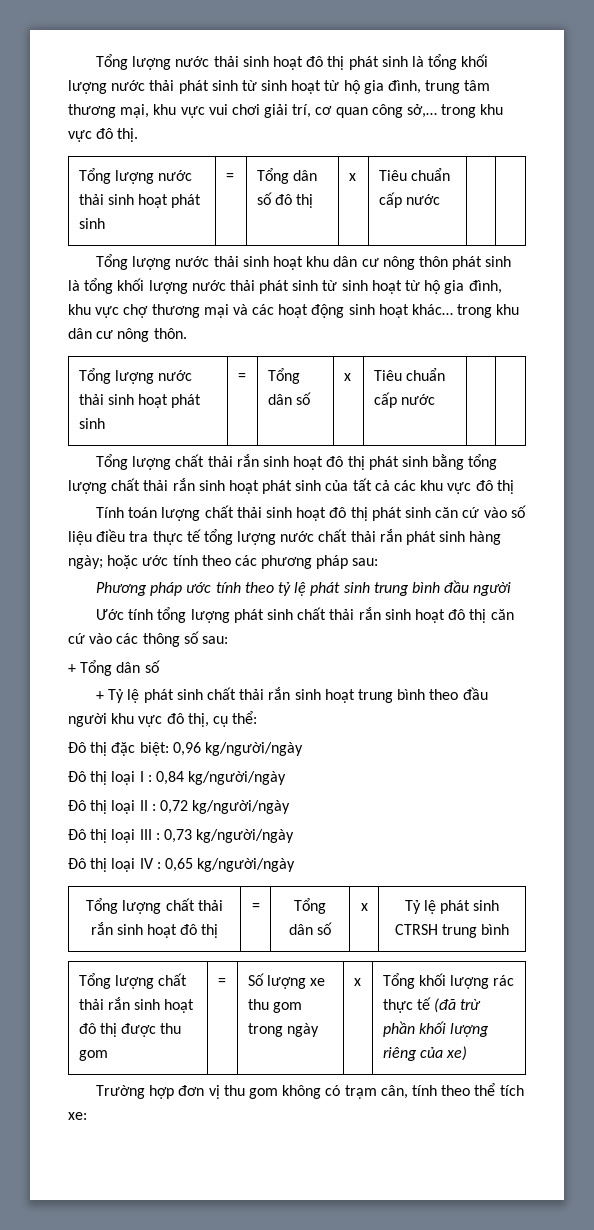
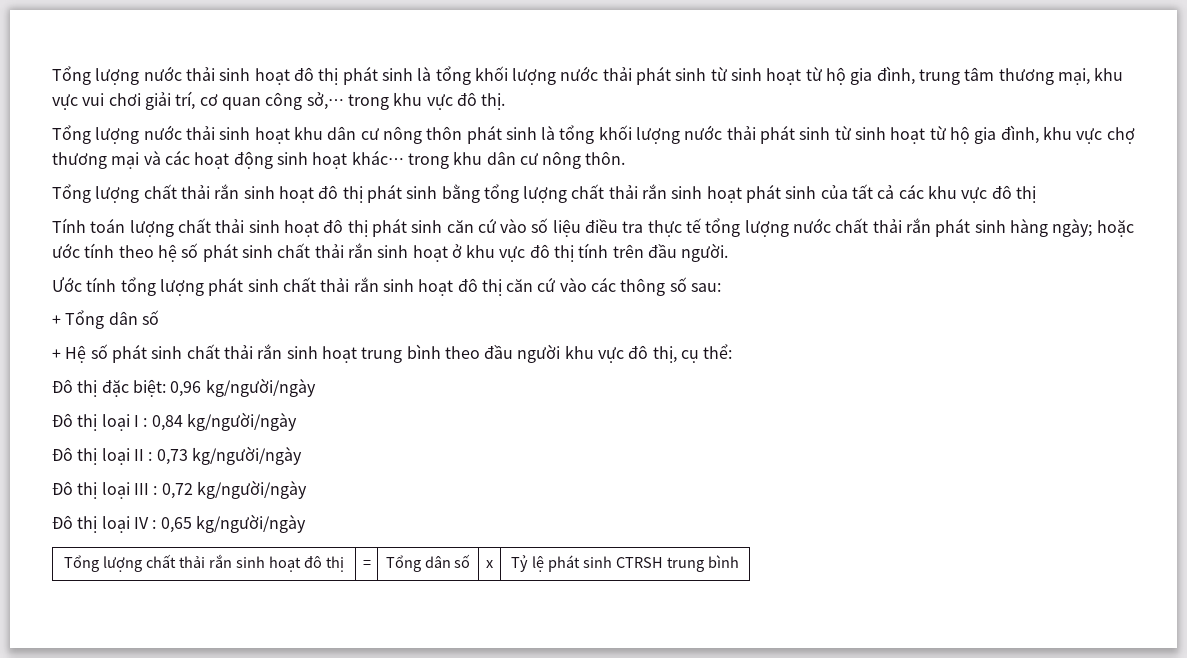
- Tổng lượng nước thải sinh hoạt phát sinh | = | Tổng dân số đô thị | x | Tiêu chuẩn cấp nước | |
- Tổng lượng nước thải sinh hoạt phát sinh | = | Tổng dân số | x | Tiêu chuẩn cấp nước | |
- Tính toán lượng chất thải sinh hoạt đô thị phát sinh căn cứ vào số liệu điều tra thực tế tổng lượng nước chất thải rắn phát sinh hàng ngày; hoặc ước tính theo các phương pháp sau:
- Phương pháp ước tính theo tỷ lệ phát sinh trung bình đầu người
+ Tính toán lượng chất thải sinh hoạt đô thị phát sinh căn cứ vào số liệu điều tra thực tế tổng lượng nước chất thải rắn phát sinh hàng ngày; hoặc ước tính theo hệ số phát sinh chất thải rắn sinh hoạt ở khu vực đô thị tính trên đầu người.
- + Tỷ lệ phát sinh chất thải rắn sinh hoạt trung bình theo đầu người khu vực đô thị, cụ thể:
+ + Hệ số phát sinh chất thải rắn sinh hoạt trung bình theo đầu người khu vực đô thị, cụ thể:
- Đô thị loại II : 0,72 kg/người/ngày
+ Đô thị loại II : 0,73 kg/người/ngày
- Đô thị loại III : 0,73 kg/người/ngày
+ Đô thị loại III : 0,72 kg/người/ngày
- Tổng lượng chất thải rắn sinh hoạt đô thị được thu gom | = | Số lượng xe thu gom trong ngày | x | Tổng khối lượng rác thực tế (đã trừ phần khối lượng riêng của xe)
- Trường hợp đơn vị thu gom không có trạm cân, tính theo thể tích xe:

